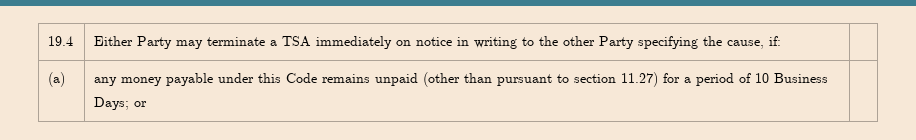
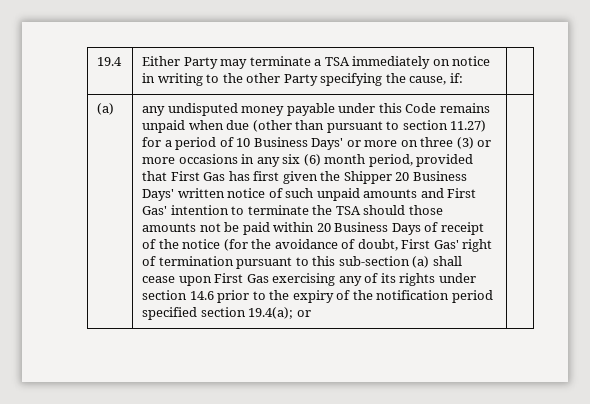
- any money payable under this Code remains unpaid (other than pursuant to section 11.27) for a period of 10 Business Days; or
+ any undisputed money payable under this Code remains unpaid when due (other than pursuant to section 11.27) for a period of 10 Business Days' or more on three (3) or more occasions in any six (6) month period, provided that First Gas has first given the Shipper 20 Business Days' written notice of such unpaid amounts and First Gas' intention to terminate the TSA should those amounts not be paid within 20 Business Days of receipt of the notice (for the avoidance of doubt, First Gas' right of termination pursuant to this sub-section (a) shall cease upon First Gas exercising any of its rights under section 14.6 prior to the expiry of the notification period specified section 19.4(a); or

